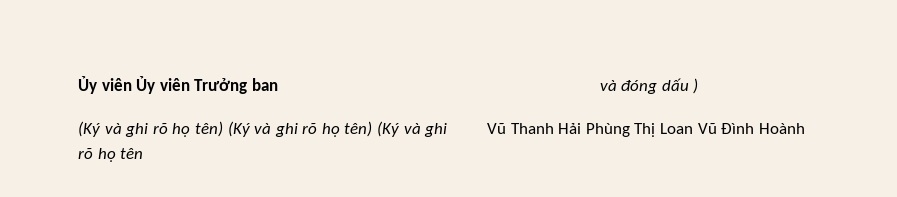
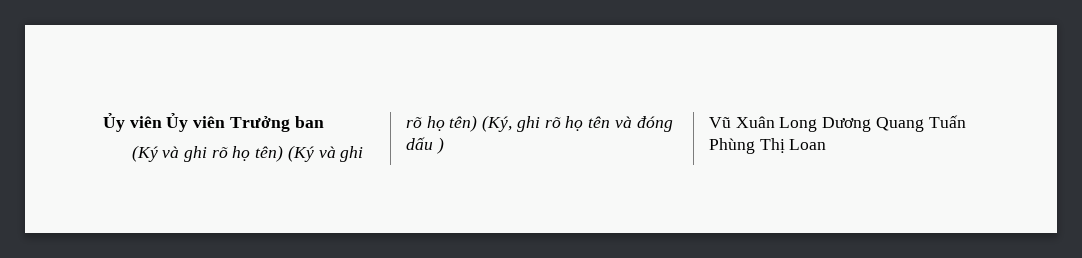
- (Ký và ghi rõ họ tên) (Ký và ghi rõ họ tên) (Ký và ghi rõ họ tên
- và đóng dấu )
+ (Ký và ghi rõ họ tên) (Ký và ghi rõ họ tên) (Ký, ghi rõ họ tên và đóng dấu )
- Vũ Thanh Hải Phùng Thị Loan Vũ Đình Hoành
+ Vũ Xuân Long Dương Quang Tuấn Phùng Thị Loan

